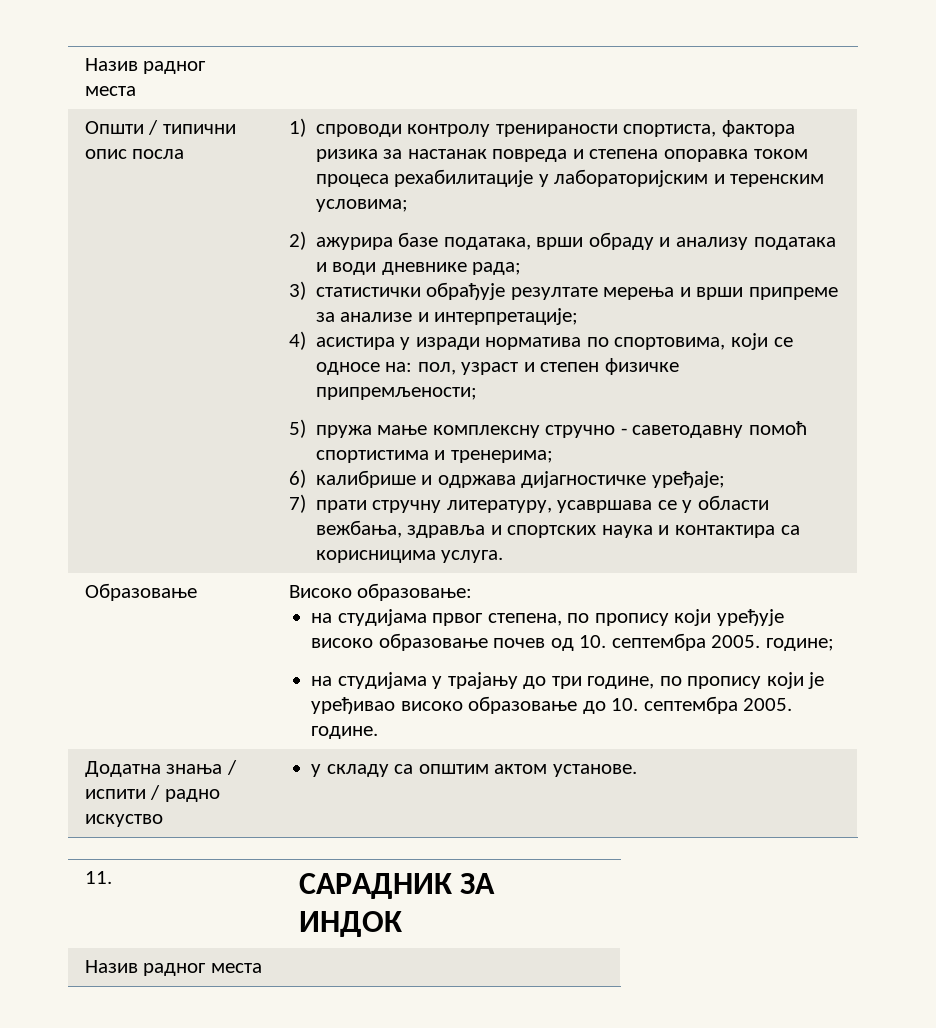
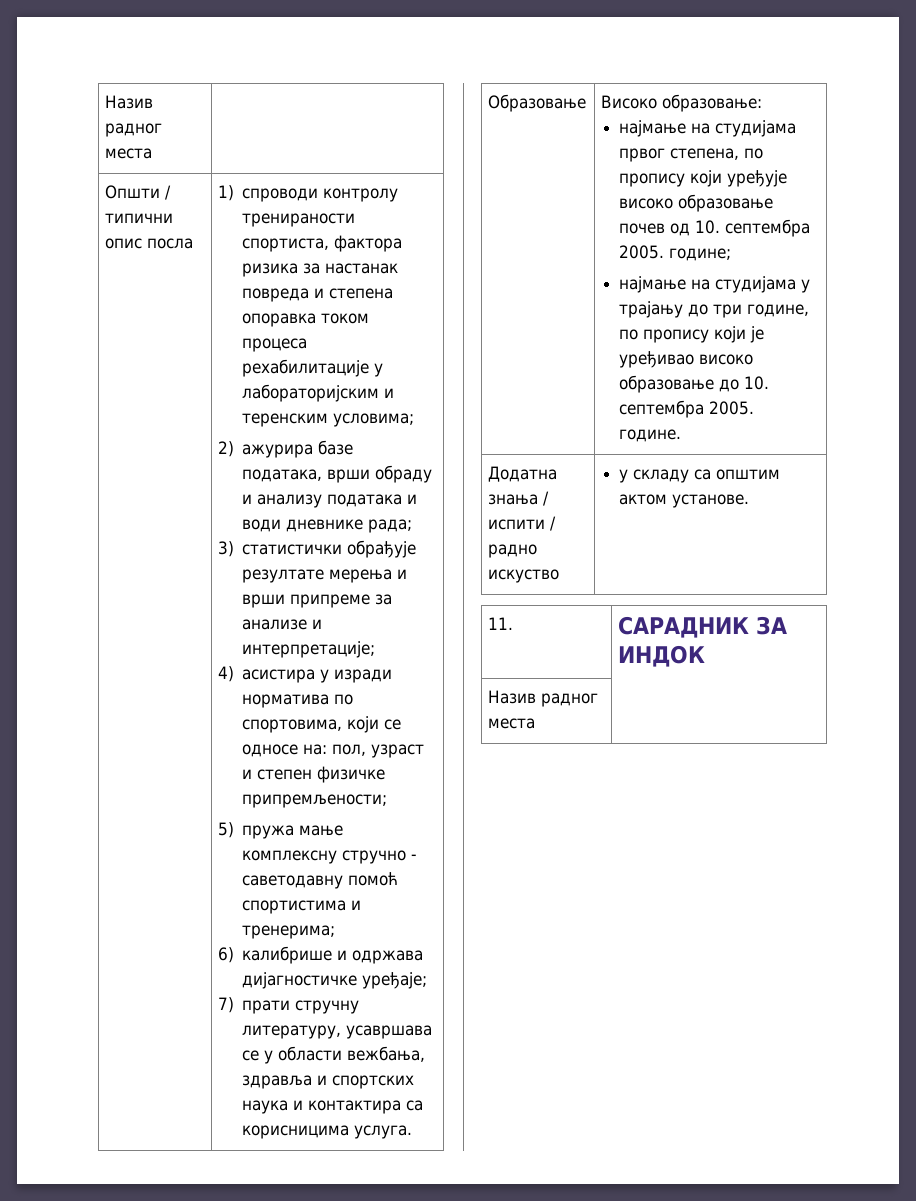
  Образовање | Високо образовање:
- на студијама првог степена, по пропису који уређује високо образовање почев од 10. септембра 2005. године;
- на студијама у трајању до три године, по пропису који је уређивао високо образовање до 10. септембра 2005. године.
+ најмање на студијама првог степена, по пропису који уређује високо образовање почев од 10. септембра 2005. године;
+ најмање на студијама у трајању до три године, по пропису који је уређивао високо образовање до 10. септембра 2005. године.

